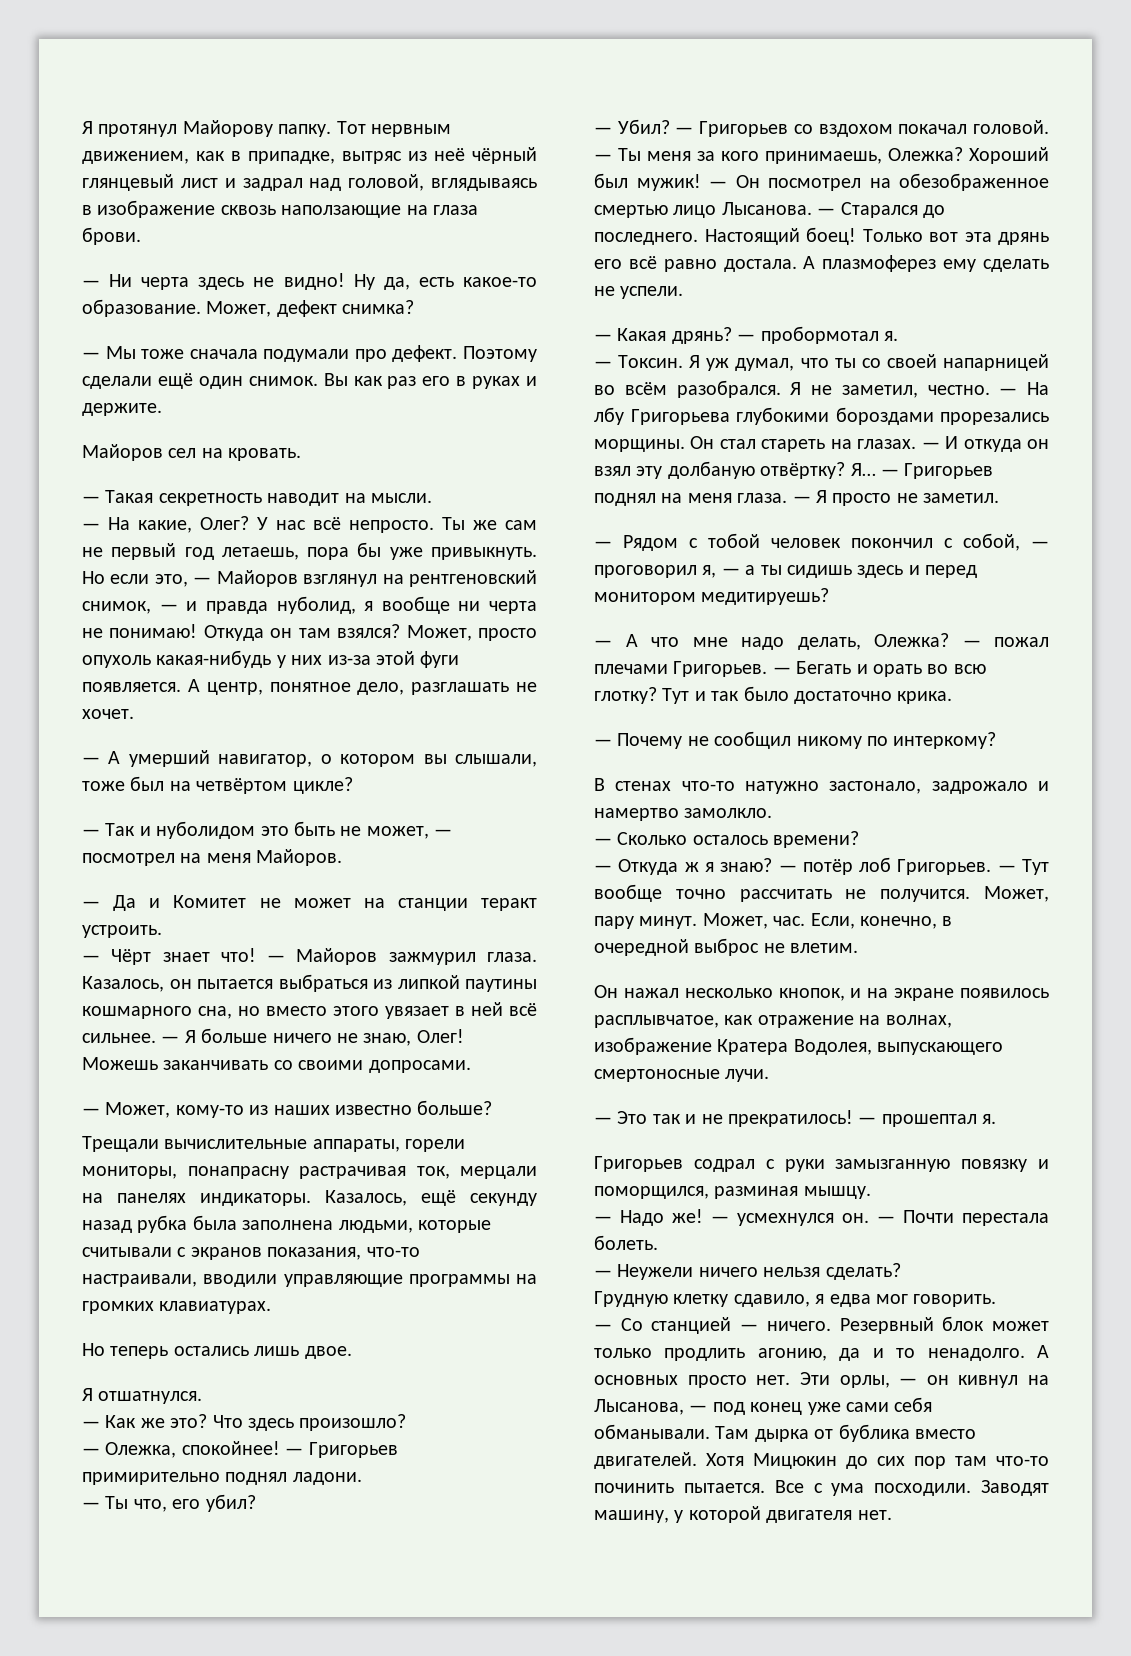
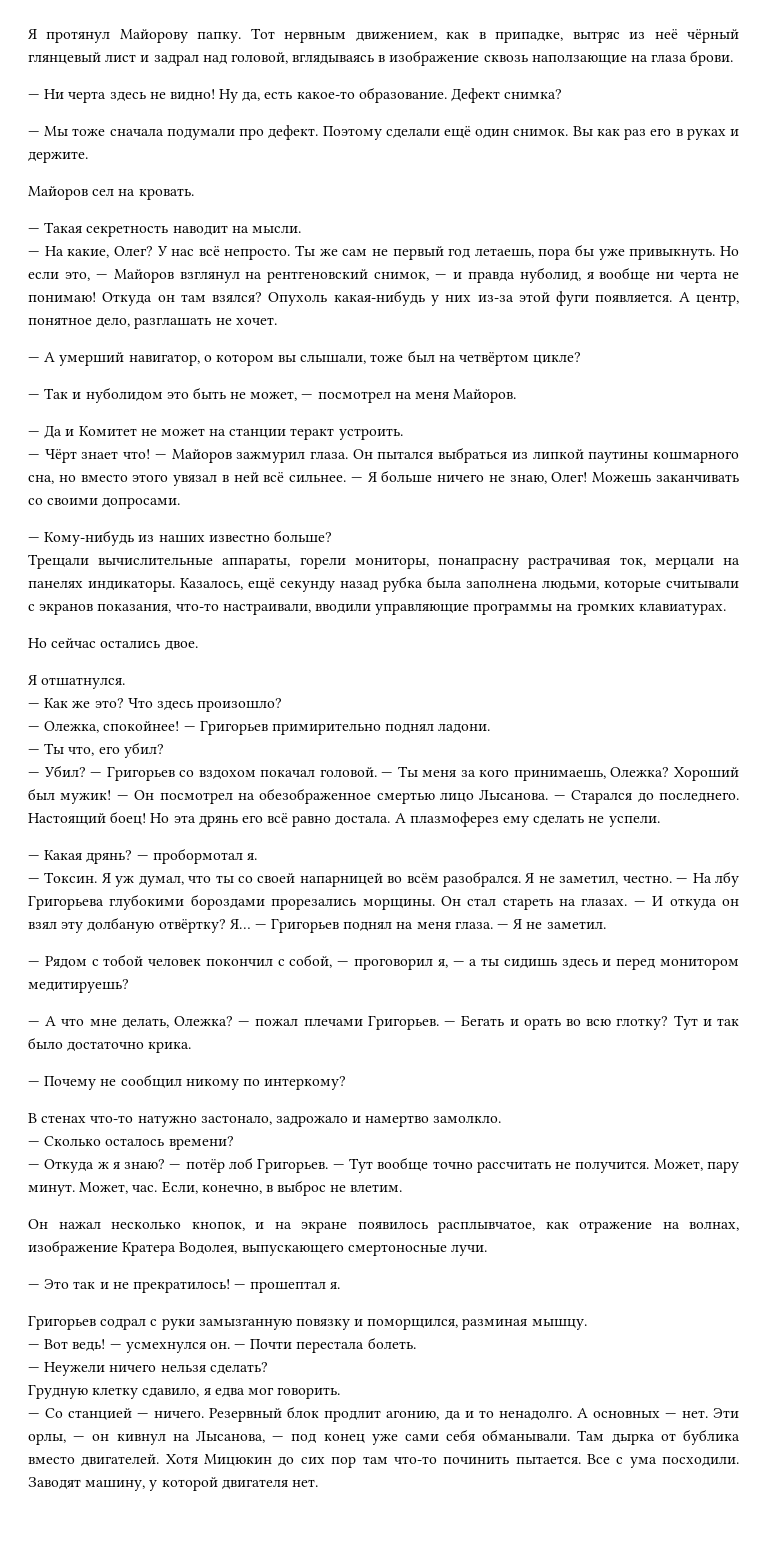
- Может, дефект снимка?
+ Дефект снимка?
- Может, просто опухоль какая-нибудь у них из-за этой фуги появляется.
+ Опухоль какая-нибудь у них из-за этой фуги появляется.
- Казалось, он пытается выбраться из липкой паутины кошмарного сна, но вместо этого увязает в ней всё сильнее.
+ Он пытался выбраться из липкой паутины кошмарного сна, но вместо этого увязал в ней всё сильнее.
- — Может, кому-то из наших известно больше?
+ — Кому-нибудь из наших известно больше?
- Но теперь остались лишь двое.
+ Но сейчас остались двое.
- Только вот эта дрянь его всё равно достала.
+ Но эта дрянь его всё равно достала.
- — Я просто не заметил.
+ — Я не заметил.
- — А что мне надо делать, Олежка?
+ — А что мне делать, Олежка?
- Если, конечно, в очередной выброс не влетим.
+ Если, конечно, в выброс не влетим.
- — Надо же!
+ — Вот ведь!
- Резервный блок может только продлить агонию, да и то ненадолго.
+ Резервный блок продлит агонию, да и то ненадолго.
- А основных просто нет.
+ А основных — нет.

